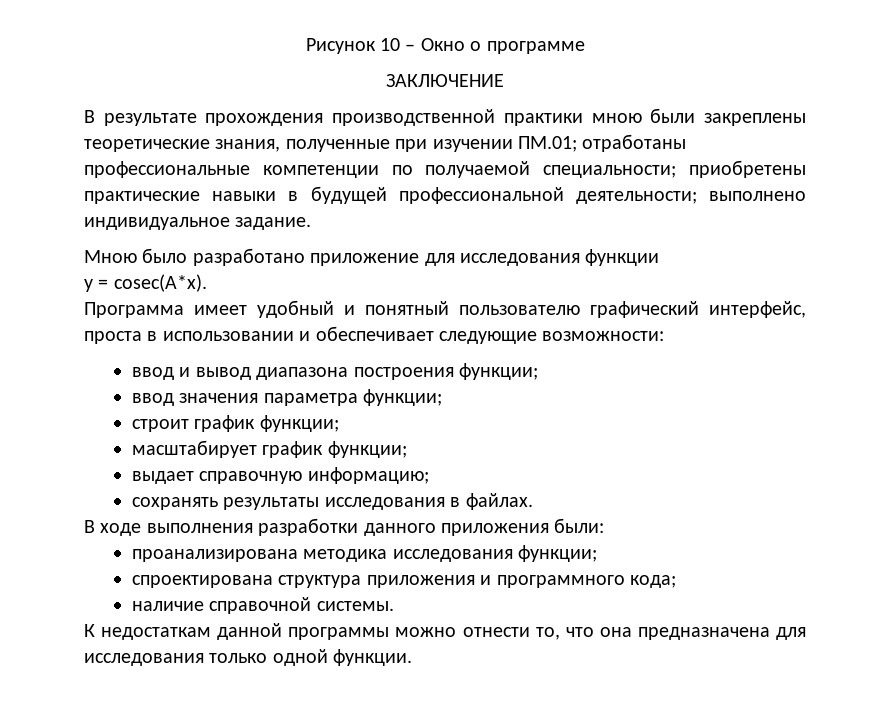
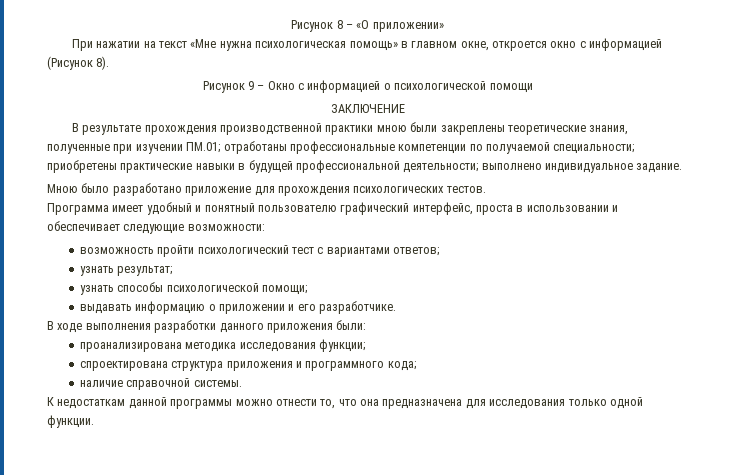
- Рисунок 10 – Окно о программе
+ Рисунок 8 – «О приложении»
+ При нажатии на текст «Мне нужна психологическая помощь» в главном окне, откроется окно с информацией (Рисунок 8).
+ Рисунок 9 – Окно с информацией о психологической помощи
- Мною было разработано приложение для исследования функции
- y = cosec(A*x).
+ Мною было разработано приложение для прохождения психологических тестов.
- ввод и вывод диапазона построения функции;
- ввод значения параметра функции;
- строит график функции;
- масштабирует график функции;
- выдает справочную информацию;
- сохранять результаты исследования в файлах.
+ возможность пройти психологический тест с вариантами ответов;
+ узнать результат;
+ узнать способы психологической помощи;
+ выдавать информацию о приложении и его разработчике.

